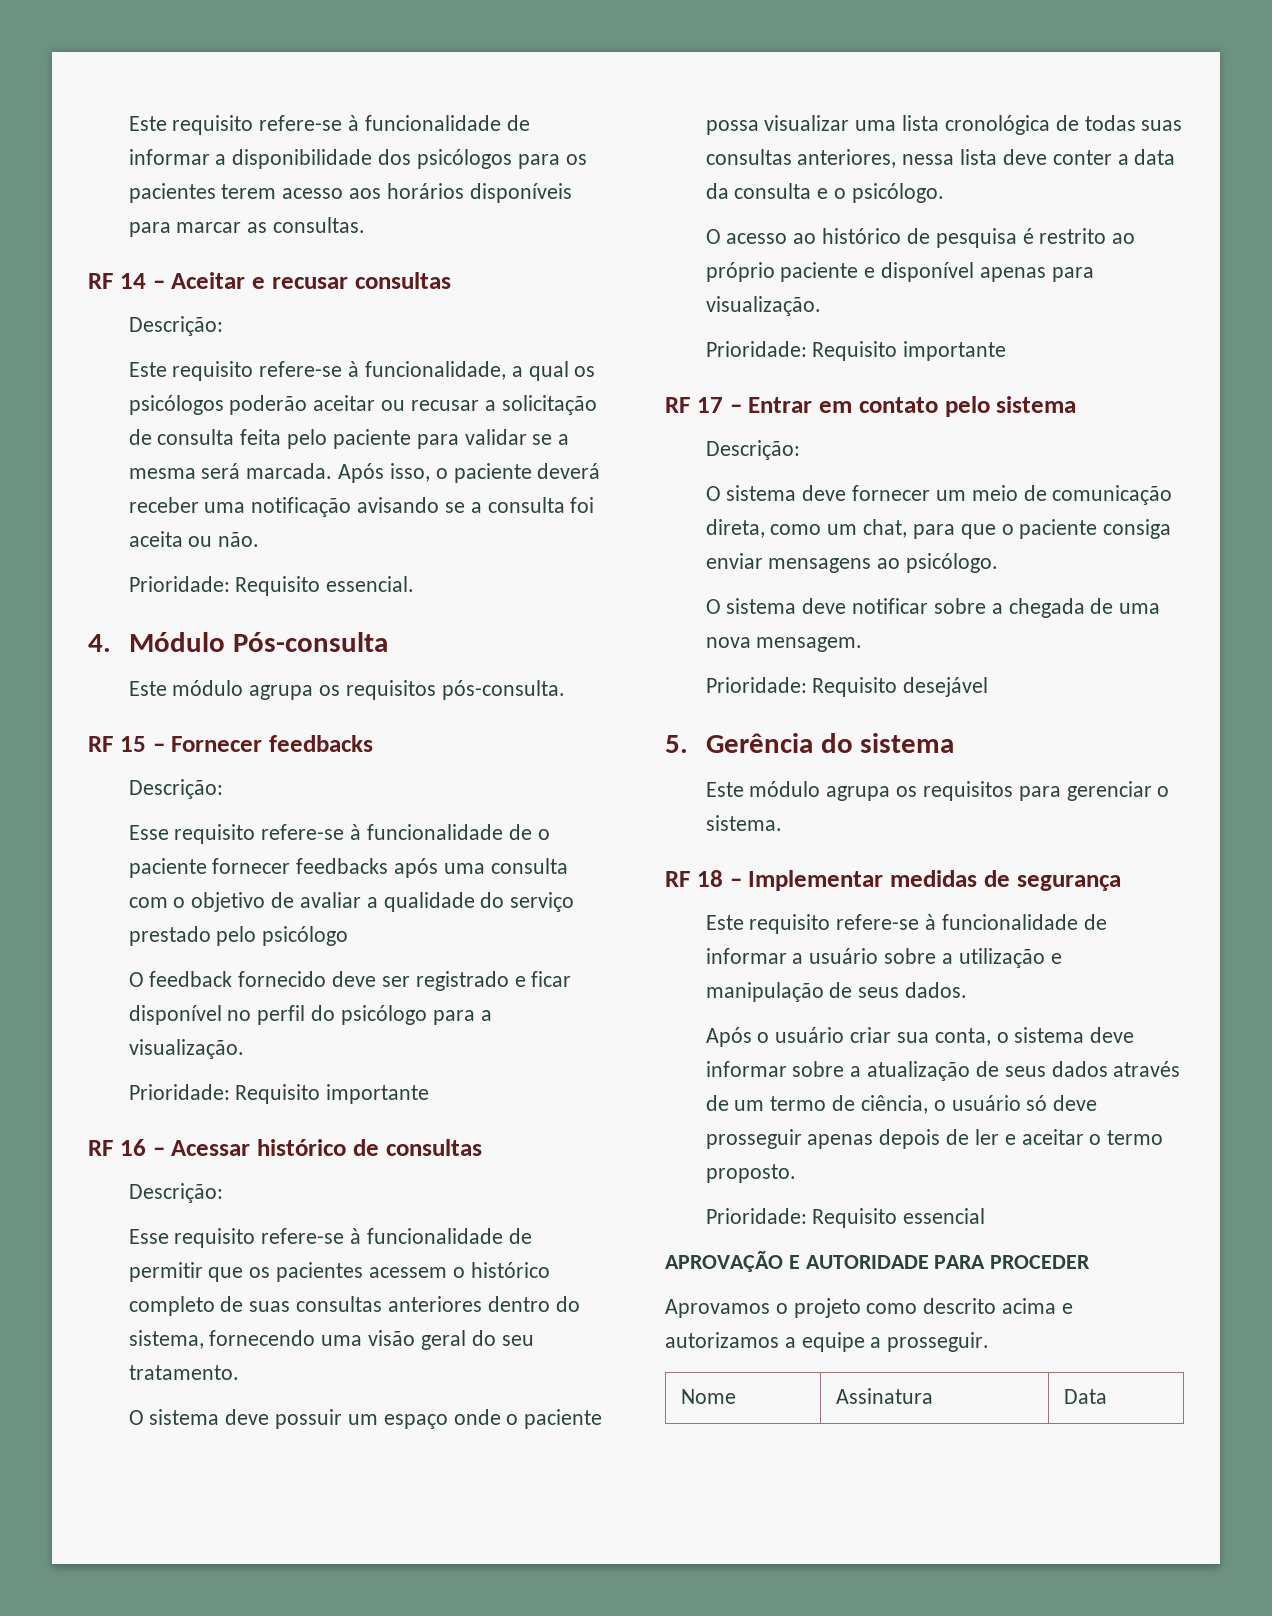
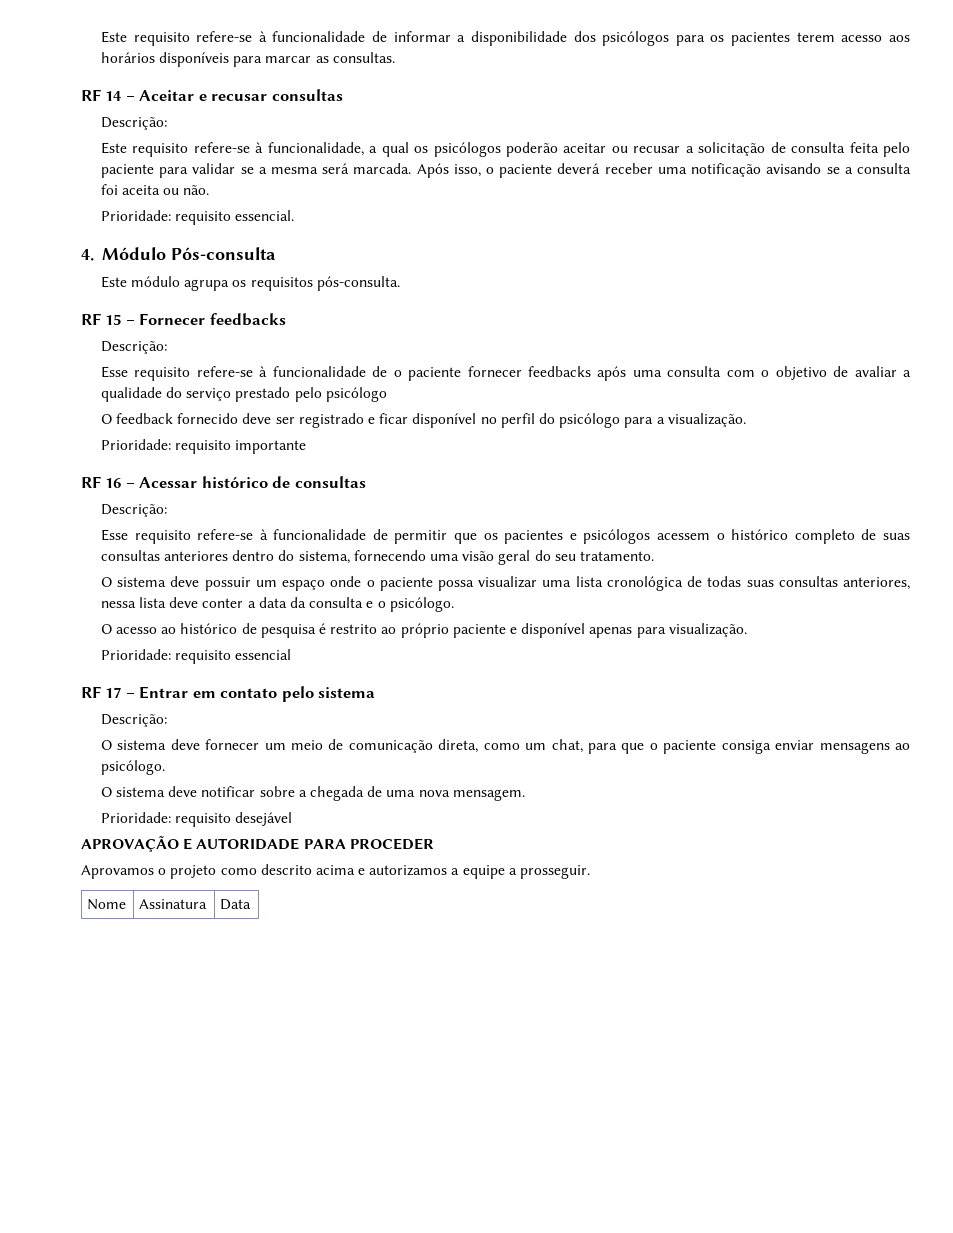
- Prioridade: Requisito essencial.
+ Prioridade: requisito essencial.
  O feedback fornecido deve ser registrado e ficar disponível no perfil do psicólogo para a visualização.
- Prioridade: Requisito importante
+ Prioridade: requisito importante
- Esse requisito refere-se à funcionalidade de permitir que os pacientes acessem o histórico completo de suas consultas anteriores dentro do sistema, fornecendo uma visão geral do seu tratamento.
+ Esse requisito refere-se à funcionalidade de permitir que os pacientes e psicólogos acessem o histórico completo de suas consultas anteriores dentro do sistema, fornecendo uma visão geral do seu tratamento.
  O acesso ao histórico de pesquisa é restrito ao próprio paciente e disponível apenas para visualização.
- Prioridade: Requisito importante
+ Prioridade: requisito essencial
- Prioridade: Requisito desejável
+ Prioridade: requisito desejável
- 5. Gerência do sistema
- Este módulo agrupa os requisitos para gerenciar o sistema.
- RF 18 – Implementar medidas de segurança
- Este requisito refere-se à funcionalidade de informar a usuário sobre a utilização e manipulação de seus dados.
- Após o usuário criar sua conta, o sistema deve informar sobre a atualização de seus dados através de um termo de ciência, o usuário só deve prosseguir apenas depois de ler e aceitar o termo proposto.
- Prioridade: Requisito essencial

